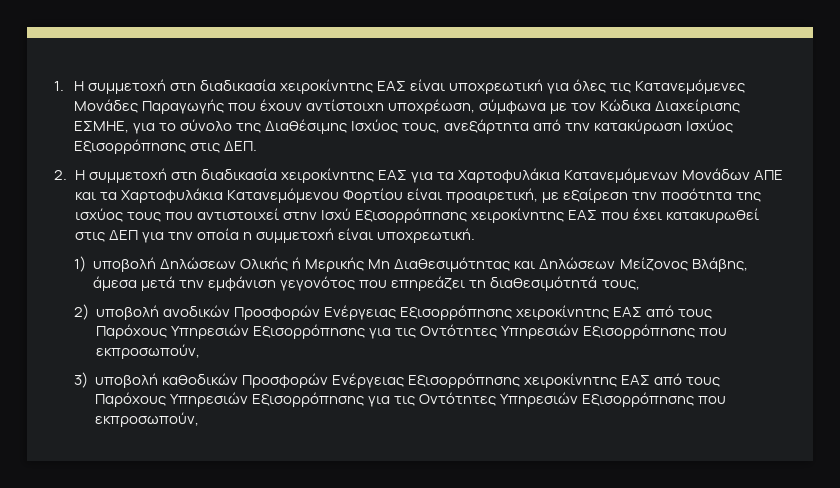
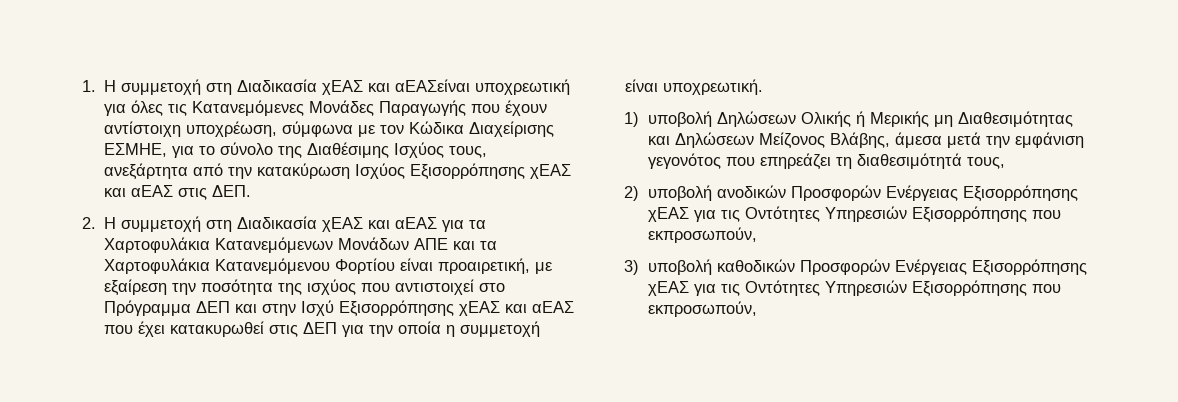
- 1. Η συμμετοχή στη διαδικασία χειροκίνητης ΕΑΣ είναι υποχρεωτική για όλες τις Κατανεμόμενες Μονάδες Παραγωγής που έχουν αντίστοιχη υποχρέωση, σύμφωνα με τον Κώδικα Διαχείρισης ΕΣΜΗΕ, για το σύνολο της Διαθέσιμης Ισχύος τους, ανεξάρτητα από την κατακύρωση Ισχύος Εξισορρόπησης στις ΔΕΠ.
+ 1. Η συμμετοχή στη Διαδικασία χΕΑΣ και αΕΑΣείναι υποχρεωτική για όλες τις Κατανεμόμενες Μονάδες Παραγωγής που έχουν αντίστοιχη υποχρέωση, σύμφωνα με τον Κώδικα Διαχείρισης ΕΣΜΗΕ, για το σύνολο της Διαθέσιμης Ισχύος τους, ανεξάρτητα από την κατακύρωση Ισχύος Εξισορρόπησης χΕΑΣ και αΕΑΣ στις ΔΕΠ.
- 2. Η συμμετοχή στη διαδικασία χειροκίνητης ΕΑΣ για τα Χαρτοφυλάκια Κατανεμόμενων Μονάδων ΑΠΕ και τα Χαρτοφυλάκια Κατανεμόμενου Φορτίου είναι προαιρετική, με εξαίρεση την ποσότητα της ισχύος τους που αντιστοιχεί στην Ισχύ Εξισορρόπησης χειροκίνητης ΕΑΣ που έχει κατακυρωθεί στις ΔΕΠ για την οποία η συμμετοχή είναι υποχρεωτική.
+ 2. Η συμμετοχή στη Διαδικασία χΕΑΣ και αΕΑΣ για τα Χαρτοφυλάκια Κατανεμόμενων Μονάδων ΑΠΕ και τα Χαρτοφυλάκια Κατανεμόμενου Φορτίου είναι προαιρετική, με εξαίρεση την ποσότητα της ισχύος που αντιστοιχεί στο Πρόγραμμα ΔΕΠ και στην Ισχύ Εξισορρόπησης χΕΑΣ και αΕΑΣ που έχει κατακυρωθεί στις ΔΕΠ για την οποία η συμμετοχή είναι υποχρεωτική.
- 1) υποβολή Δηλώσεων Ολικής ή Μερικής Μη Διαθεσιμότητας και Δηλώσεων Μείζονος Βλάβης, άμεσα μετά την εμφάνιση γεγονότος που επηρεάζει τη διαθεσιμότητά τους,
+ 1) υποβολή Δηλώσεων Ολικής ή Μερικής μη Διαθεσιμότητας και Δηλώσεων Μείζονος Βλάβης, άμεσα μετά την εμφάνιση γεγονότος που επηρεάζει τη διαθεσιμότητά τους,
- 2) υποβολή ανοδικών Προσφορών Ενέργειας Εξισορρόπησης χειροκίνητης ΕΑΣ από τους Παρόχους Υπηρεσιών Εξισορρόπησης για τις Οντότητες Υπηρεσιών Εξισορρόπησης που εκπροσωπούν,
+ 2) υποβολή ανοδικών Προσφορών Ενέργειας Εξισορρόπησης χΕΑΣ για τις Οντότητες Υπηρεσιών Εξισορρόπησης που εκπροσωπούν,
- 3) υποβολή καθοδικών Προσφορών Ενέργειας Εξισορρόπησης χειροκίνητης ΕΑΣ από τους Παρόχους Υπηρεσιών Εξισορρόπησης για τις Οντότητες Υπηρεσιών Εξισορρόπησης που εκπροσωπούν,
+ 3) υποβολή καθοδικών Προσφορών Ενέργειας Εξισορρόπησης χΕΑΣ για τις Οντότητες Υπηρεσιών Εξισορρόπησης που εκπροσωπούν,

